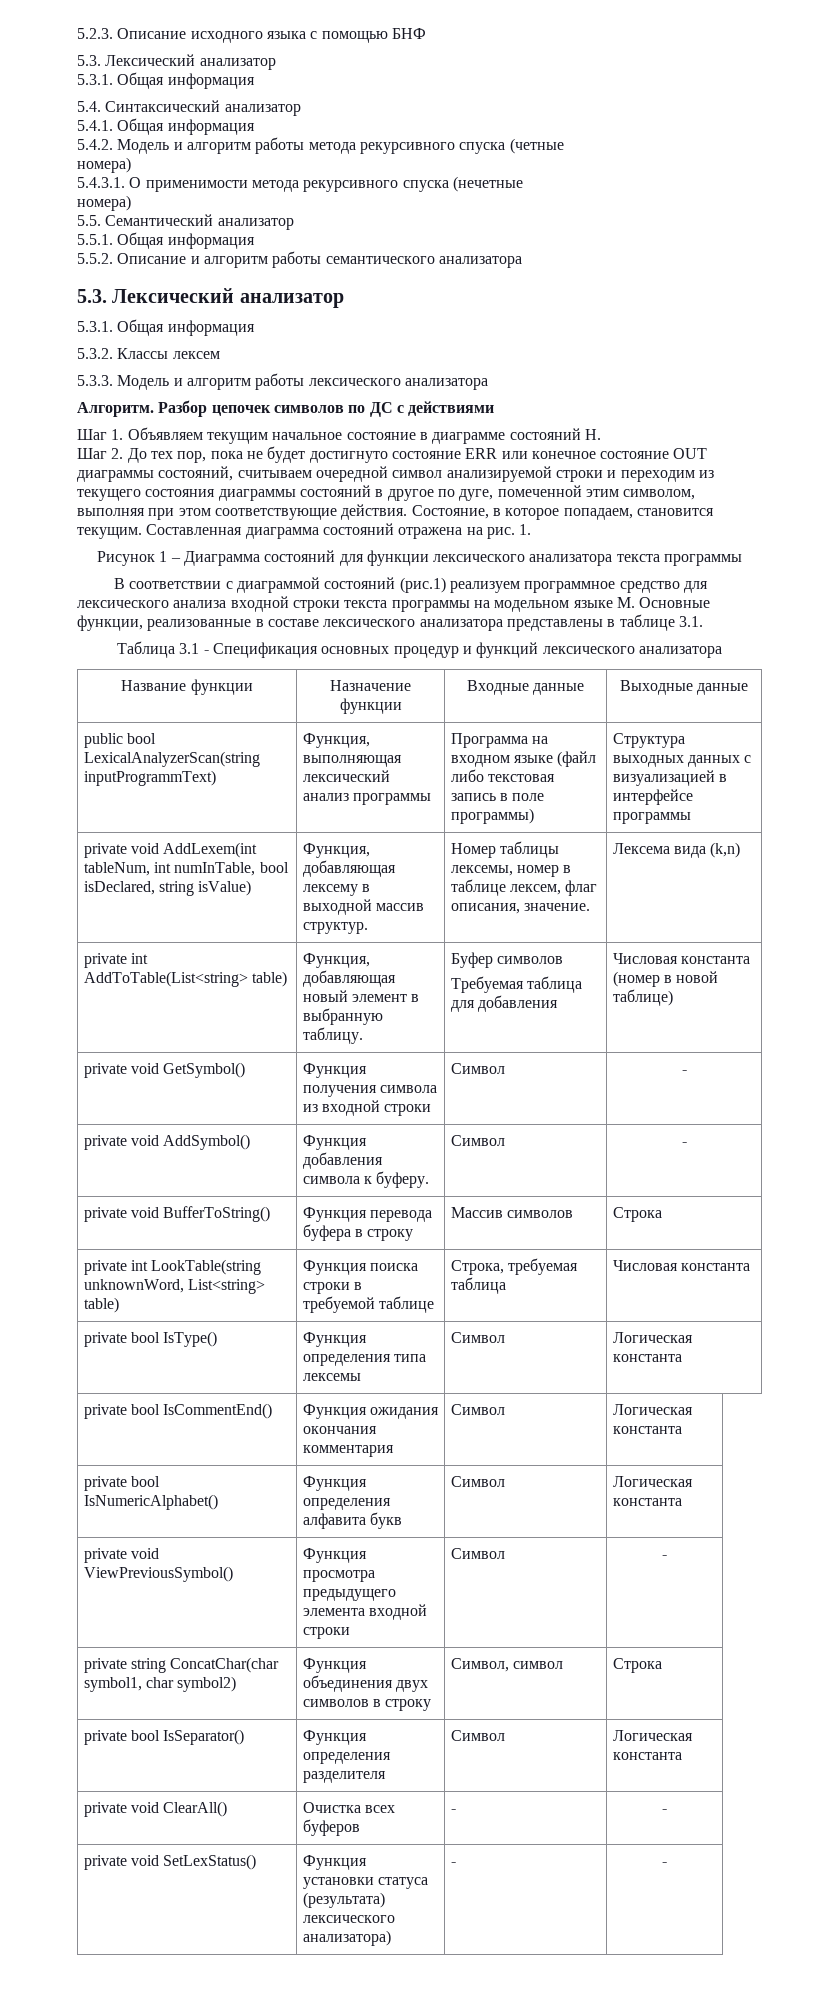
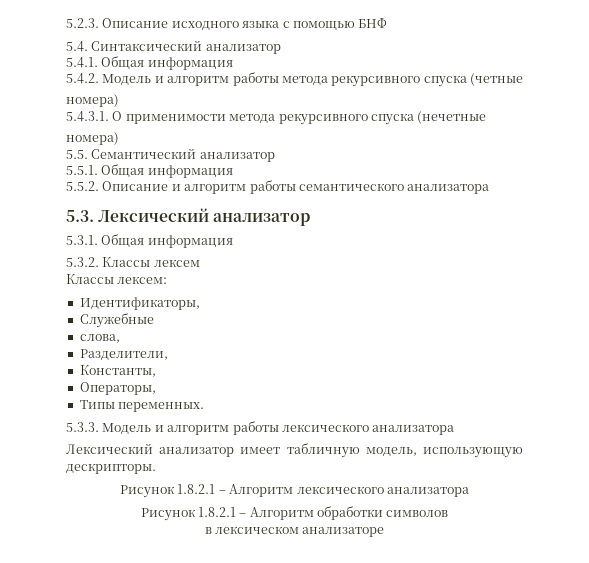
  5.2.3. Описание исходного языка с помощью БНФ
- 5.3. Лексический анализатор
- 5.3.1. Общая информация
+ Классы лексем:
+ Идентификаторы,
+ Служебные
+ слова,
+ Разделители,
+ Константы,
+ Операторы,
+ Типы переменных.
- Алгоритм. Разбор цепочек символов по ДС с действиями
- Шаг 1. Объявляем текущим начальное состояние в диаграмме состояний H.
- Шаг 2. До тех пор, пока не будет достигнуто состояние ERR или конечное состояние OUT диаграммы состояний, считываем очередной символ анализируемой строки и переходим из текущего состояния диаграммы состояний в другое по дуге, помеченной этим символом, выполняя при этом соответствующие действия. Состояние, в которое попадаем, становится текущим. Составленная диаграмма состояний отражена на рис. 1.
- Рисунок 1 – Диаграмма состояний для функции лексического анализатора текста программы
- В соответствии с диаграммой состояний (рис.1) реализуем программное средство для лексического анализа входной строки текста программы на модельном языке М. Основные функции, реализованные в составе лексического анализатора представлены в таблице 3.1.
- Таблица 3.1 - Спецификация основных процедур и функций лексического анализатора
- Название функции | Назначение функции | Входные данные | Выходные данные
- public bool LexicalAnalyzerScan(string inputProgrammText) | Функция, выполняющая лексический анализ программы | Программа на входном языке (файл либо текстовая запись в поле программы) | Структура выходных данных с визуализацией в интерфейсе программы
- private void AddLexem(int tableNum, int numInTable, bool isDeclared, string isValue) | Функция, добавляющая лексему в выходной массив структур. | Номер таблицы лексемы, номер в таблице лексем, флаг описания, значение. | Лексема вида (k,n)
- private int AddToTable(List<string> table) | Функция, добавляющая новый элемент в выбранную таблицу. | Буфер символов
- Требуемая таблица для добавления | Числовая константа (номер в новой таблице)
- private void GetSymbol() | Функция получения символа из входной строки | Символ | -
- private void AddSymbol() | Функция добавления символа к буферу. | Символ | -
- private void BufferToString() | Функция перевода буфера в строку | Массив символов | Строка
- private int LookTable(string unknownWord, List<string> table) | Функция поиска строки в требуемой таблице | Строка, требуемая таблица | Числовая константа
- private bool IsType() | Функция определения типа лексемы | Символ | Логическая константа
- private bool IsCommentEnd() | Функция ожидания окончания комментария | Символ | Логическая константа
- private bool IsNumericAlphabet() | Функция определения алфавита букв | Символ | Логическая константа
- private void ViewPreviousSymbol() | Функция просмотра предыдущего элемента входной строки | Символ | -
- private string ConcatChar(char symbol1, char symbol2) | Функция объединения двух символов в строку | Символ, символ | Строка
- private bool IsSeparator() | Функция определения разделителя | Символ | Логическая константа
- private void ClearAll() | Очистка всех буферов | - | -
- private void SetLexStatus() | Функция установки статуса (результата) лексического анализатора) | - | -
+ Лексический анализатор имеет табличную модель, использующую дескрипторы.
+ Рисунок 1.8.2.1 – Алгоритм лексического анализатора
+ Рисунок 1.8.2.1 – Алгоритм обработки символов
+ в лексическом анализаторе

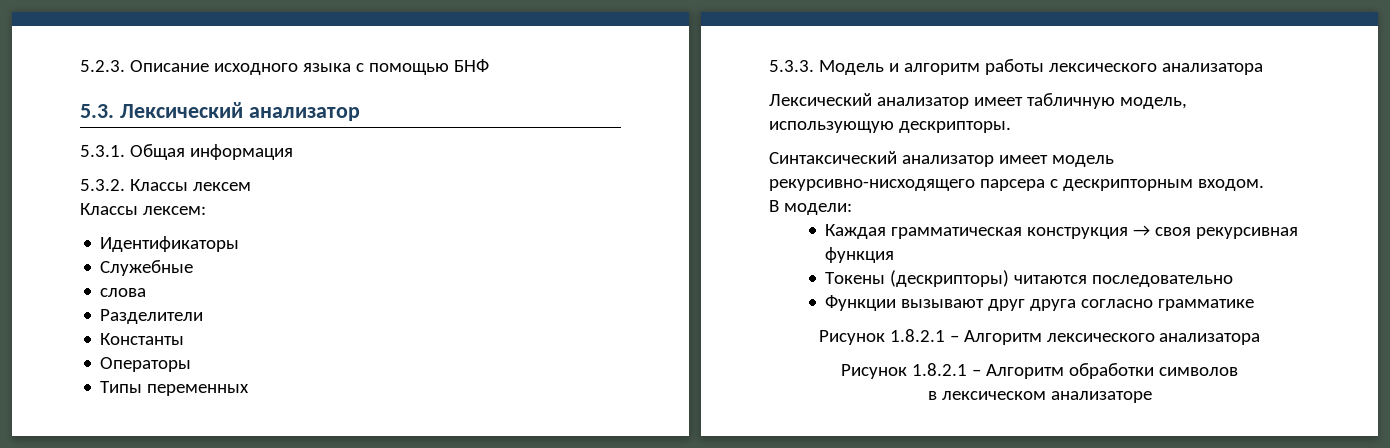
- 5.4. Синтаксический анализатор
- 5.4.1. Общая информация
- 5.4.2. Модель и алгоритм работы метода рекурсивного спуска (четные
- номера)
- 5.4.3.1. О применимости метода рекурсивного спуска (нечетные
- номера)
- 5.5. Семантический анализатор
- 5.5.1. Общая информация
- 5.5.2. Описание и алгоритм работы семантического анализатора
- Идентификаторы,
+ Идентификаторы
- слова,
- Разделители,
- Константы,
- Операторы,
+ слова
+ Разделители
+ Константы
+ Операторы
- Типы переменных.
+ Типы переменных
+ Синтаксический анализатор имеет модель рекурсивно-нисходящего парсера с дескрипторным входом.
+ В модели:
+ Каждая грамматическая конструкция → своя рекурсивная функция
+ Токены (дескрипторы) читаются последовательно
+ Функции вызывают друг друга согласно грамматике

